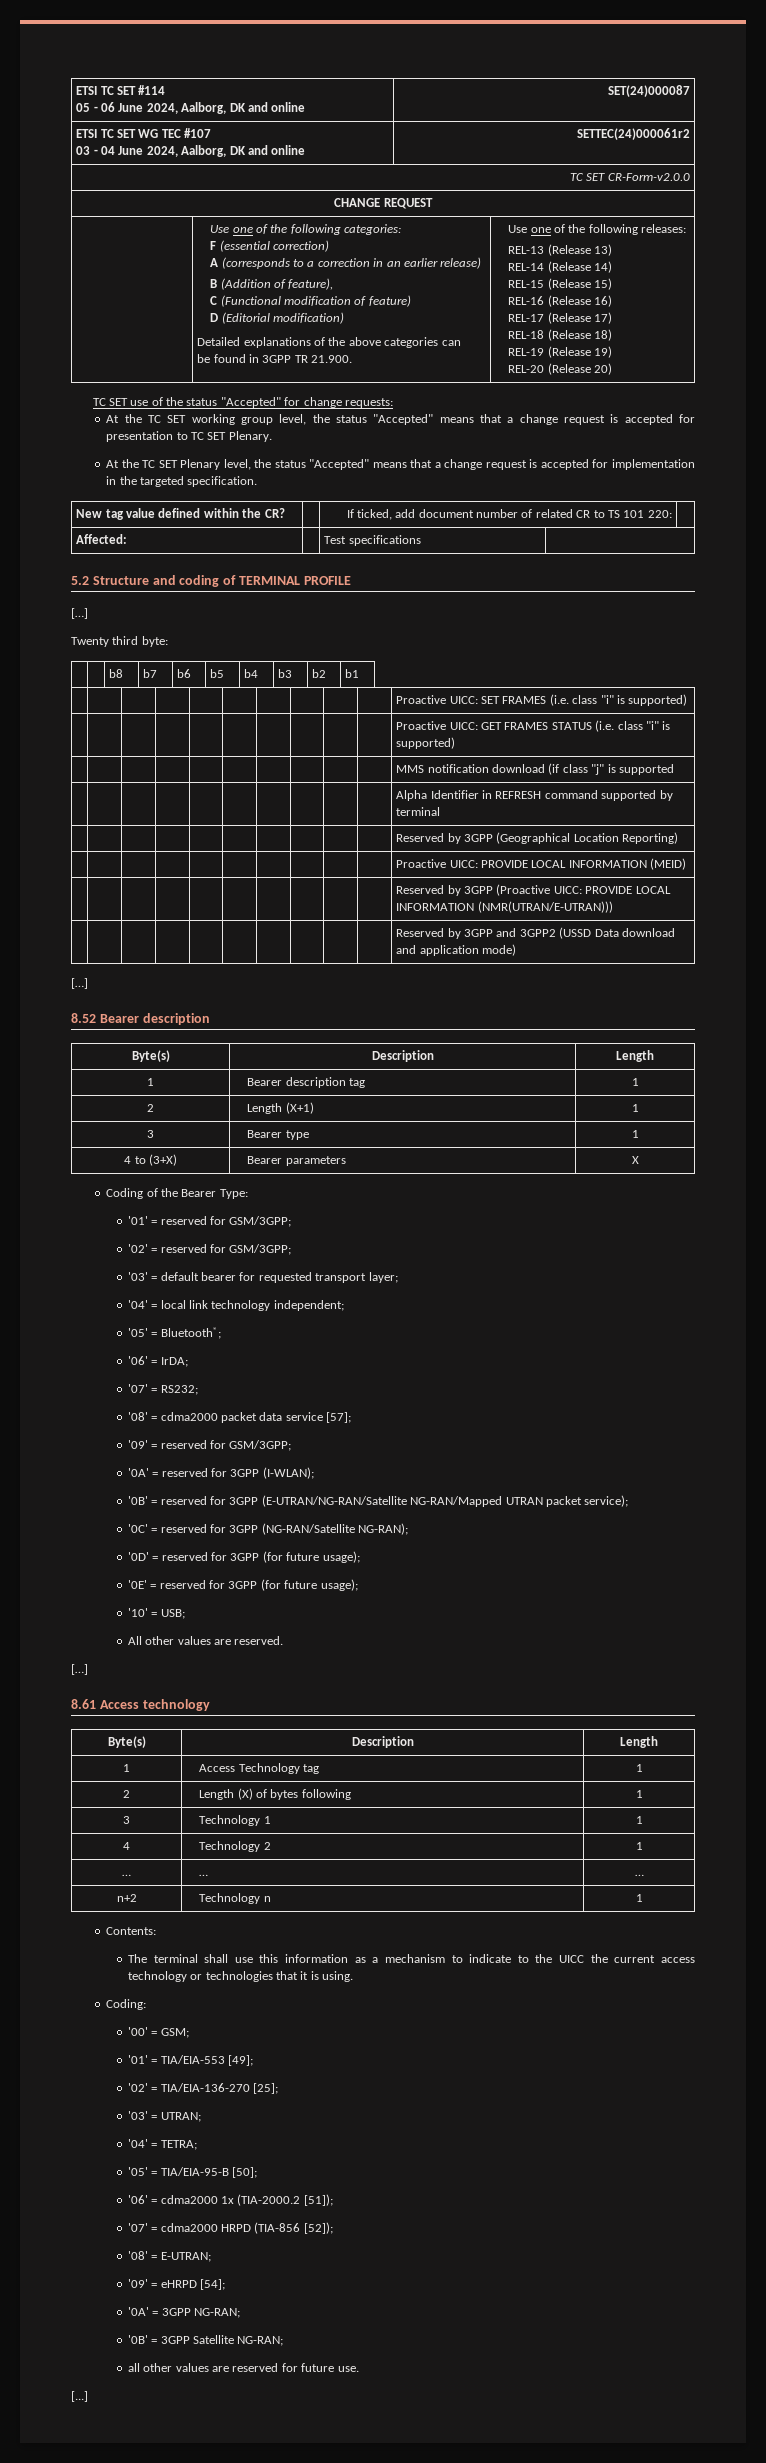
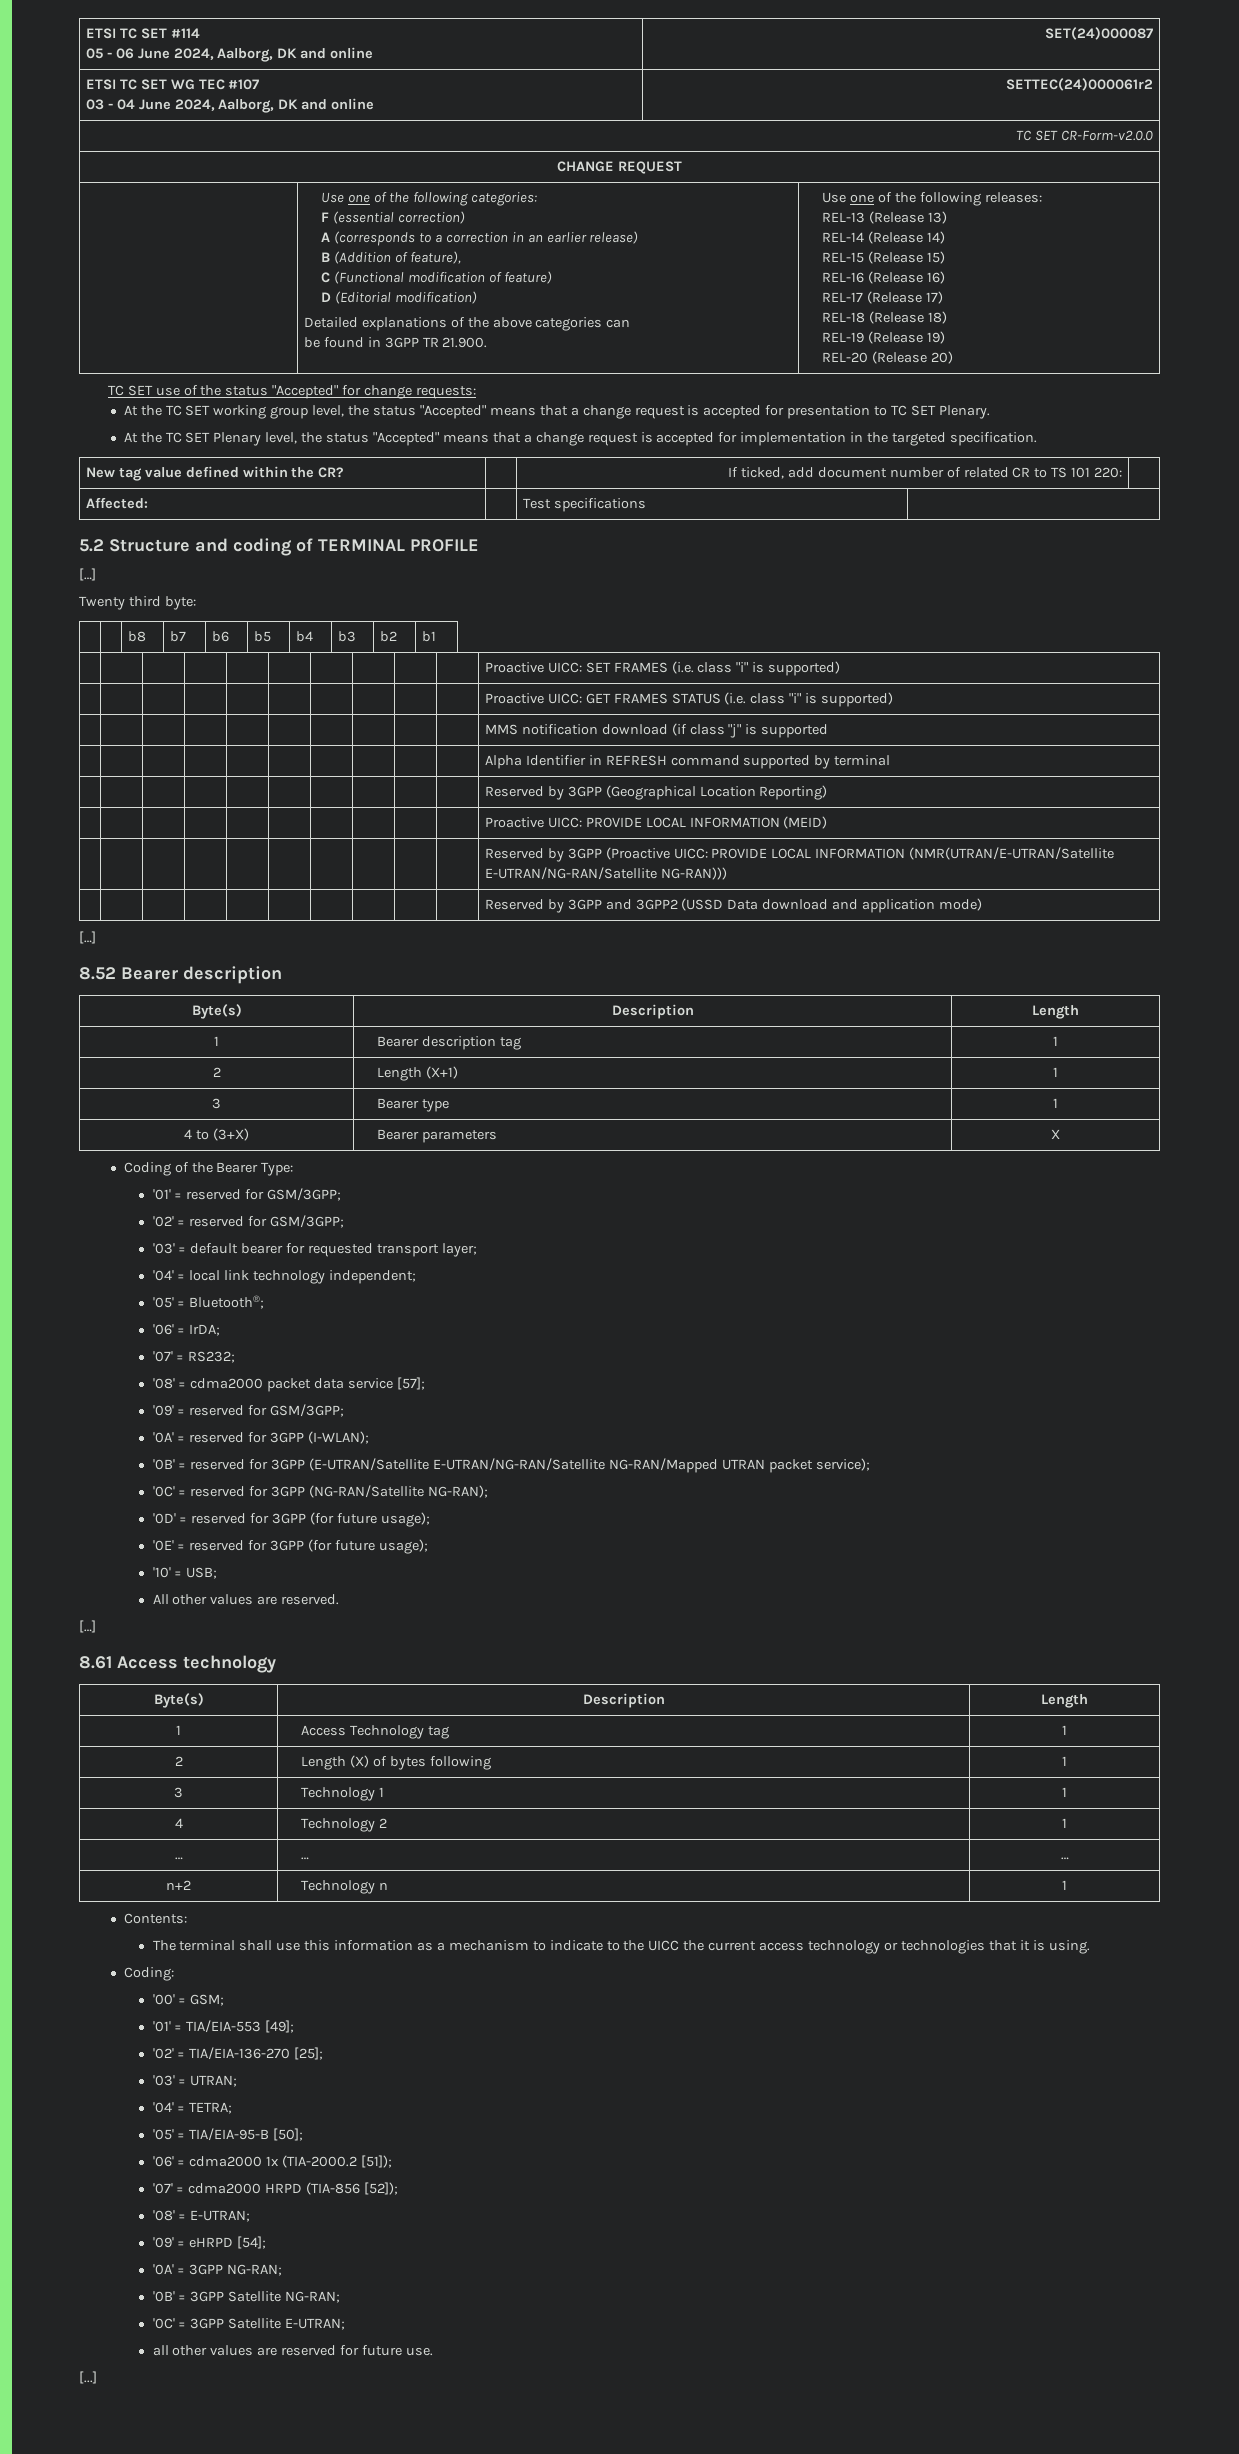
- | | | | | | | | | | Reserved by 3GPP (Proactive UICC: PROVIDE LOCAL INFORMATION (NMR(UTRAN/E-UTRAN)))
+ | | | | | | | | | | Reserved by 3GPP (Proactive UICC: PROVIDE LOCAL INFORMATION (NMR(UTRAN/E-UTRAN/Satellite E-UTRAN/NG-RAN/Satellite NG-RAN)))
- '0B' = reserved for 3GPP (E-UTRAN/NG-RAN/Satellite NG-RAN/Mapped UTRAN packet service);
+ '0B' = reserved for 3GPP (E-UTRAN/Satellite E-UTRAN/NG-RAN/Satellite NG-RAN/Mapped UTRAN packet service);
+ '0C' = 3GPP Satellite E-UTRAN;

